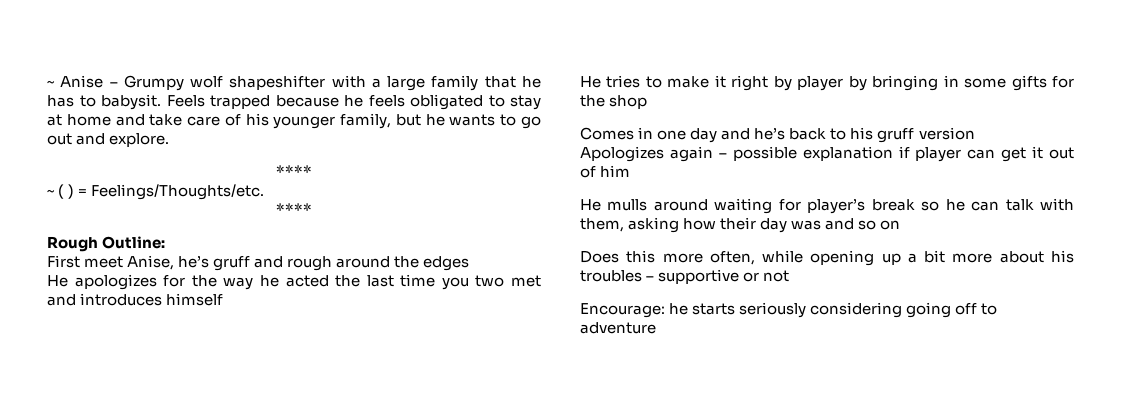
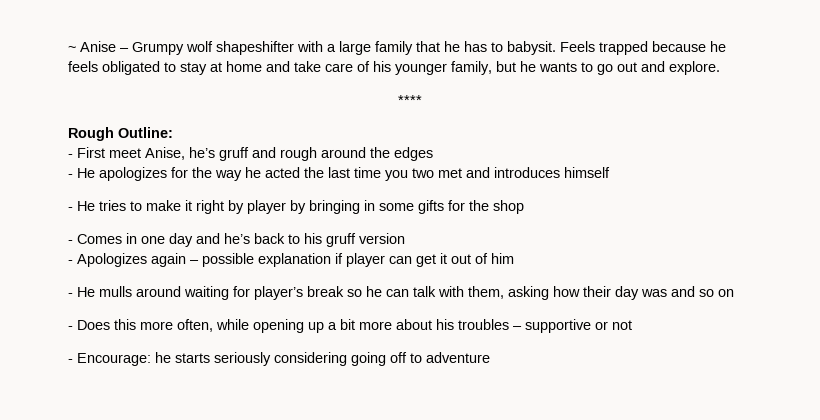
- ~ ( ) = Feelings/Thoughts/etc.
- ****
- First meet Anise, he’s gruff and rough around the edges
+ - First meet Anise, he’s gruff and rough around the edges
- He apologizes for the way he acted the last time you two met and introduces himself
+ - He apologizes for the way he acted the last time you two met and introduces himself
- He tries to make it right by player by bringing in some gifts for the shop
+ - He tries to make it right by player by bringing in some gifts for the shop
- Comes in one day and he’s back to his gruff version
+ - Comes in one day and he’s back to his gruff version
- Apologizes again – possible explanation if player can get it out of him
+ - Apologizes again – possible explanation if player can get it out of him
- He mulls around waiting for player’s break so he can talk with them, asking how their day was and so on
+ - He mulls around waiting for player’s break so he can talk with them, asking how their day was and so on
- Does this more often, while opening up a bit more about his troubles – supportive or not
+ - Does this more often, while opening up a bit more about his troubles – supportive or not
- Encourage: he starts seriously considering going off to adventure
+ - Encourage: he starts seriously considering going off to adventure

